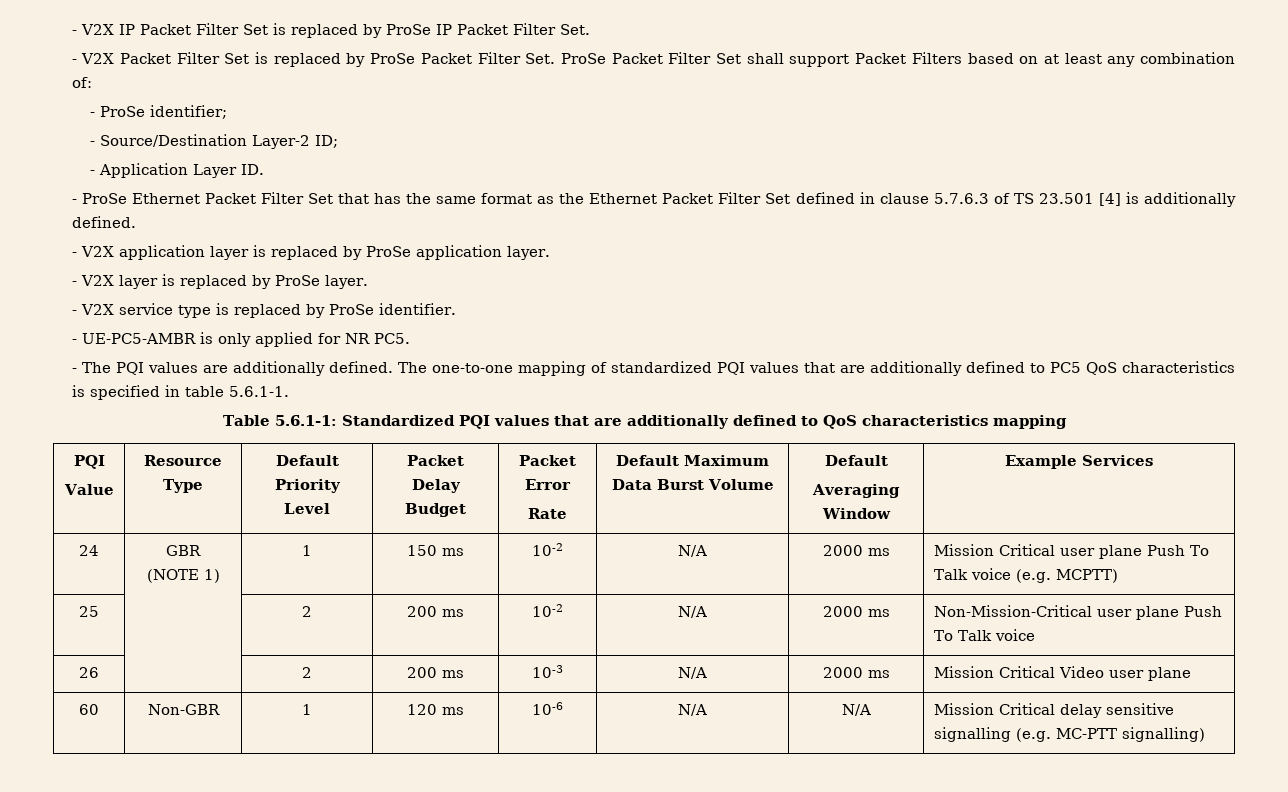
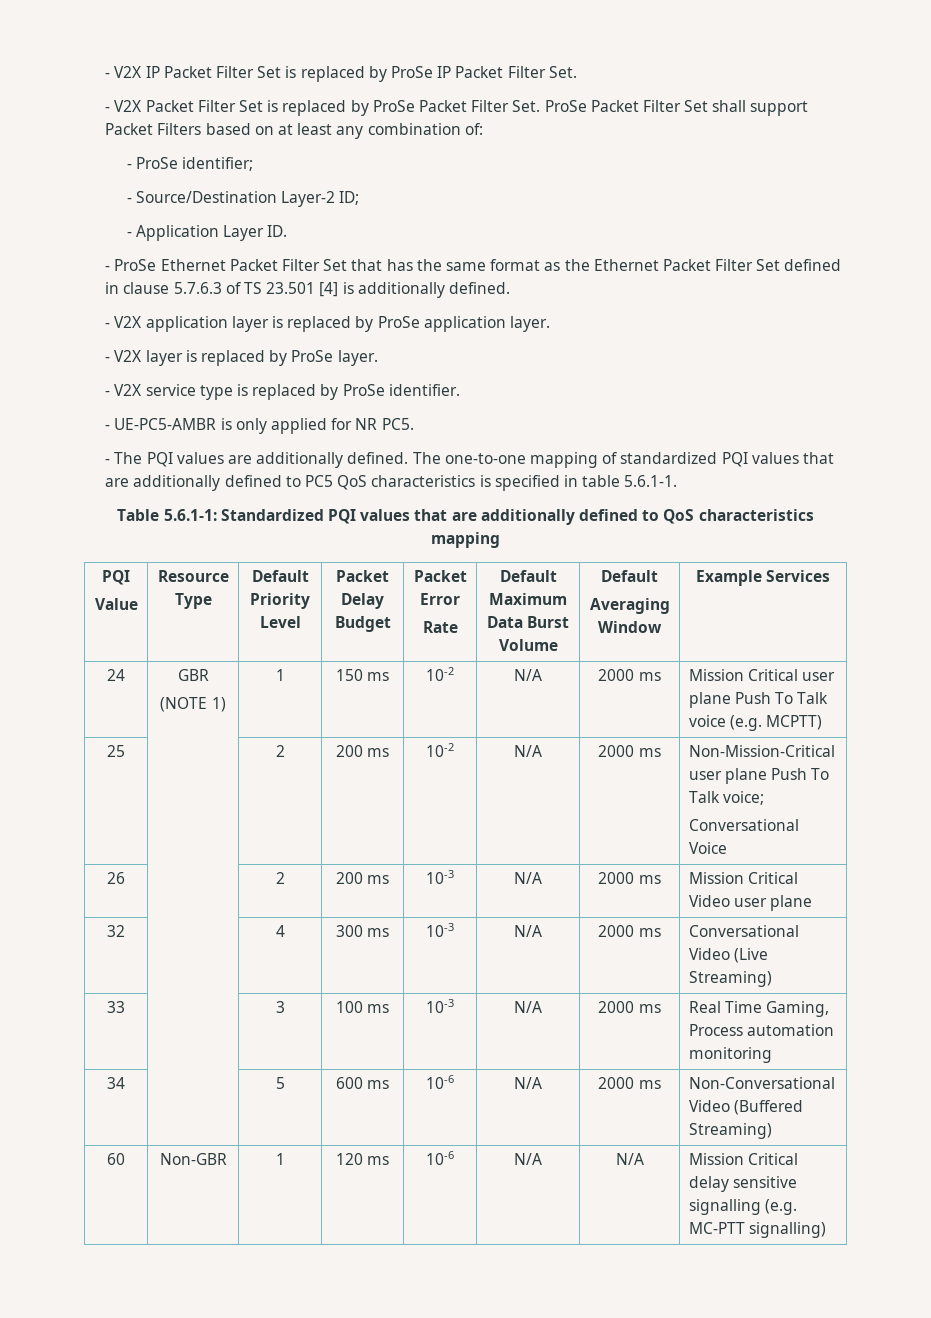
- 25 | | 2 | 200 ms | 10-2 | N/A | 2000 ms | Non-Mission-Critical user plane Push To Talk voice
+ 25 | | 2 | 200 ms | 10-2 | N/A | 2000 ms | Non-Mission-Critical user plane Push To Talk voice;
+ Conversational Voice
+ 32 | | 4 | 300 ms | 10-3 | N/A | 2000 ms | Conversational Video (Live Streaming)
+ 33 | | 3 | 100 ms | 10-3 | N/A | 2000 ms | Real Time Gaming, Process automation monitoring
+ 34 | | 5 | 600 ms | 10-6 | N/A | 2000 ms | Non-Conversational Video (Buffered Streaming)

